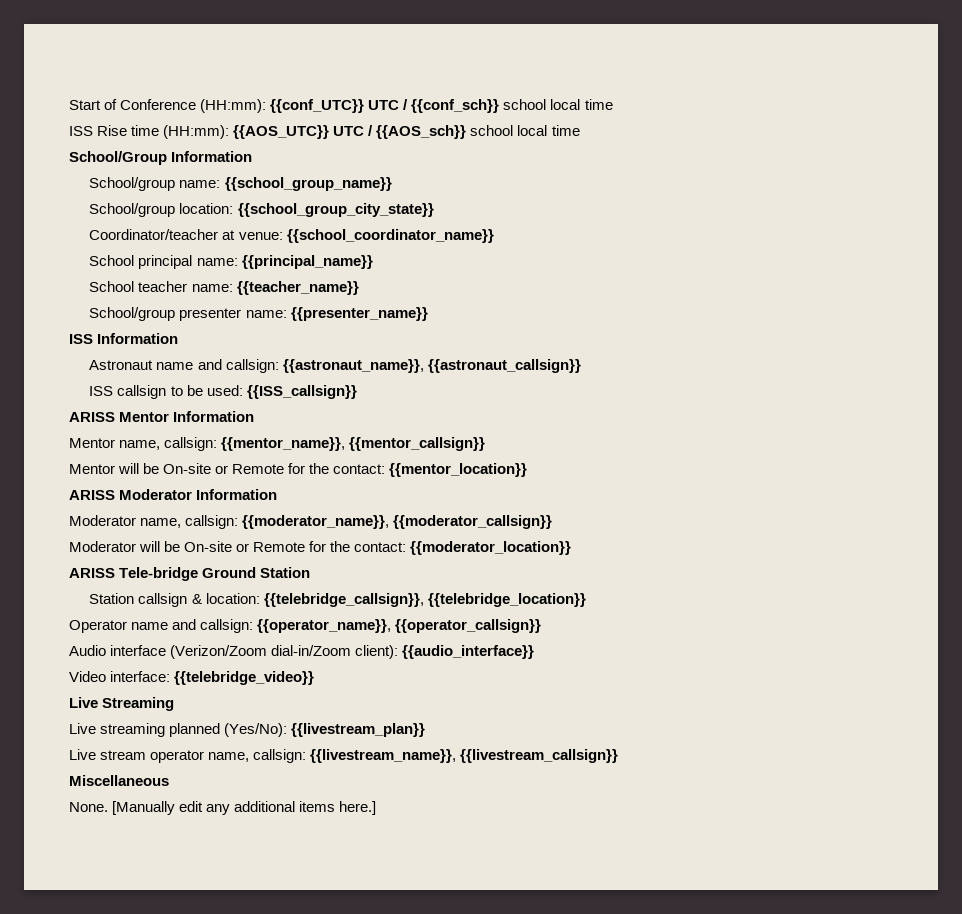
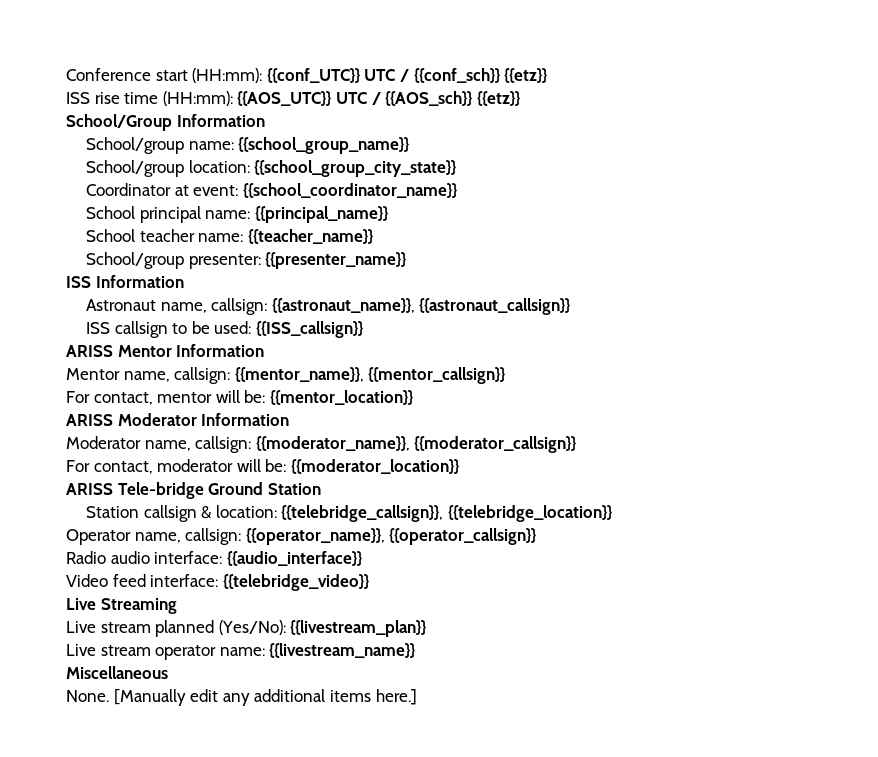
- Start of Conference (HH:mm): {{conf_UTC}} UTC / {{conf_sch}} school local time
- ISS Rise time (HH:mm): {{AOS_UTC}} UTC / {{AOS_sch}} school local time
+ Conference start (HH:mm): {{conf_UTC}} UTC / {{conf_sch}} {{etz}}
+ ISS rise time (HH:mm): {{AOS_UTC}} UTC / {{AOS_sch}} {{etz}}
- Coordinator/teacher at venue: {{school_coordinator_name}}
+ Coordinator at event: {{school_coordinator_name}}
- School/group presenter name: {{presenter_name}}
+ School/group presenter: {{presenter_name}}
- Astronaut name and callsign: {{astronaut_name}}, {{astronaut_callsign}}
+ Astronaut name, callsign: {{astronaut_name}}, {{astronaut_callsign}}
- Mentor will be On-site or Remote for the contact: {{mentor_location}}
+ For contact, mentor will be: {{mentor_location}}
- Moderator will be On-site or Remote for the contact: {{moderator_location}}
+ For contact, moderator will be: {{moderator_location}}
- Operator name and callsign: {{operator_name}}, {{operator_callsign}}
+ Operator name, callsign: {{operator_name}}, {{operator_callsign}}
- Audio interface (Verizon/Zoom dial-in/Zoom client): {{audio_interface}}
+ Radio audio interface: {{audio_interface}}
- Video interface: {{telebridge_video}}
+ Video feed interface: {{telebridge_video}}
- Live streaming planned (Yes/No): {{livestream_plan}}
+ Live stream planned (Yes/No): {{livestream_plan}}
- Live stream operator name, callsign: {{livestream_name}}, {{livestream_callsign}}
+ Live stream operator name: {{livestream_name}}

